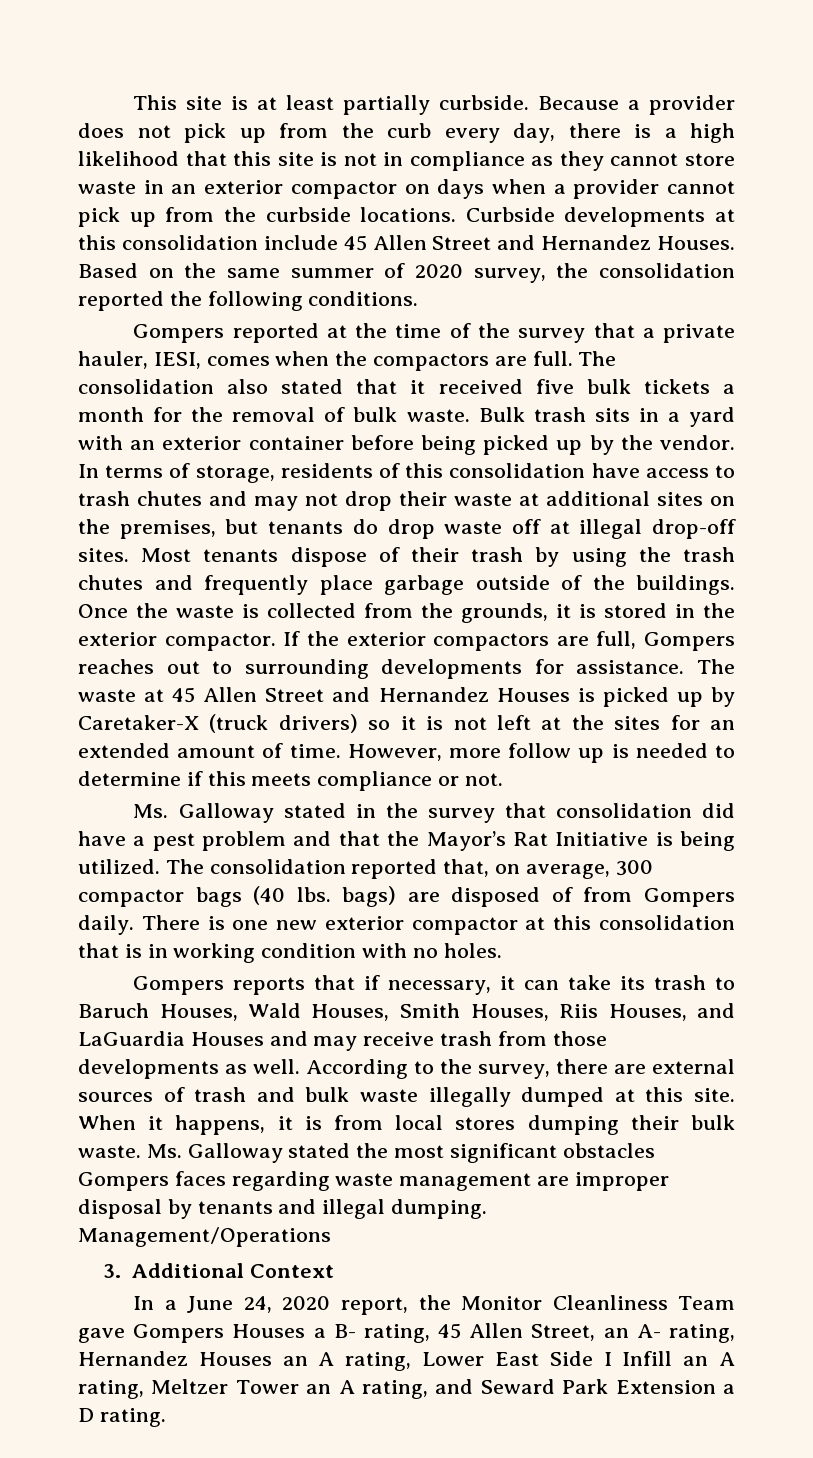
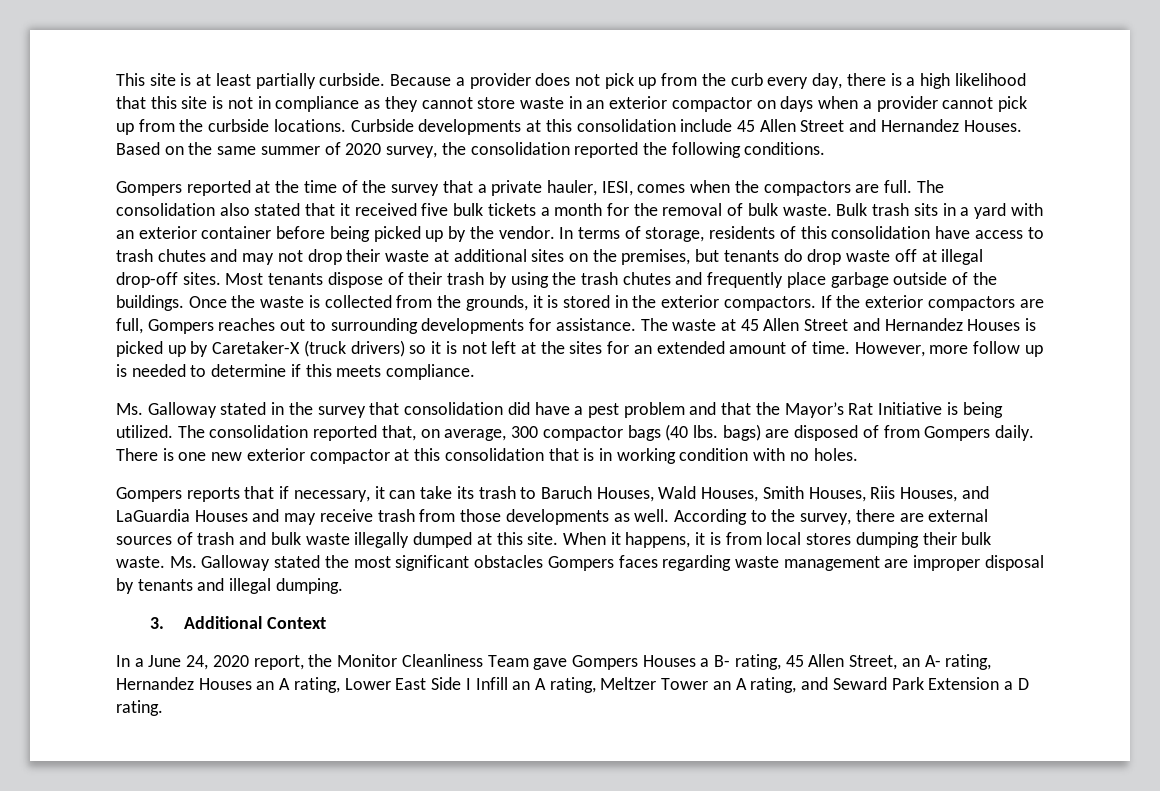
- Once the waste is collected from the grounds, it is stored in the exterior compactor.
+ Once the waste is collected from the grounds, it is stored in the exterior compactors.
- However, more follow up is needed to determine if this meets compliance or not.
+ However, more follow up is needed to determine if this meets compliance.
- Management/Operations

